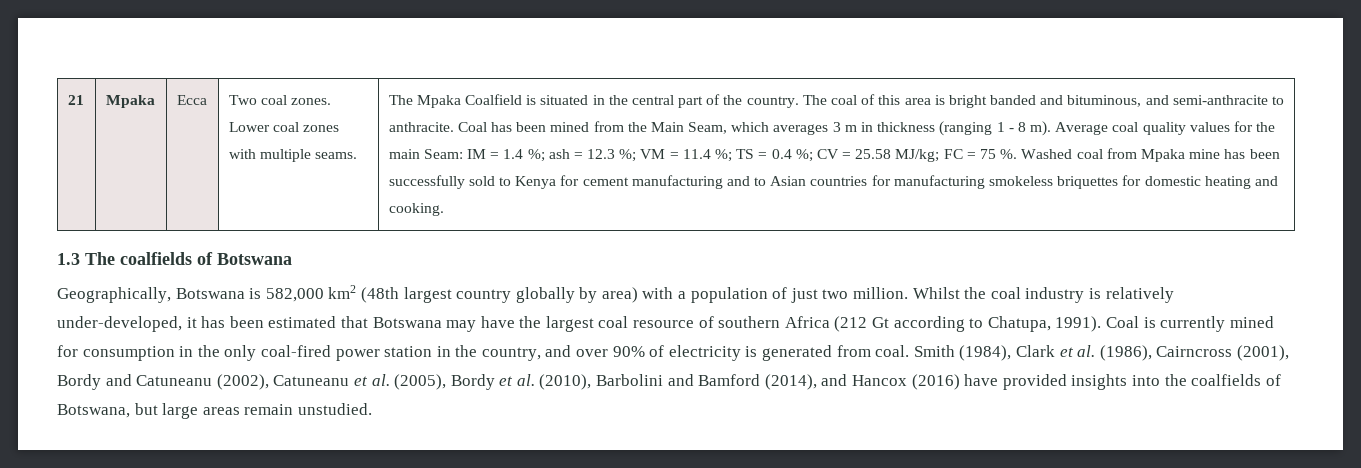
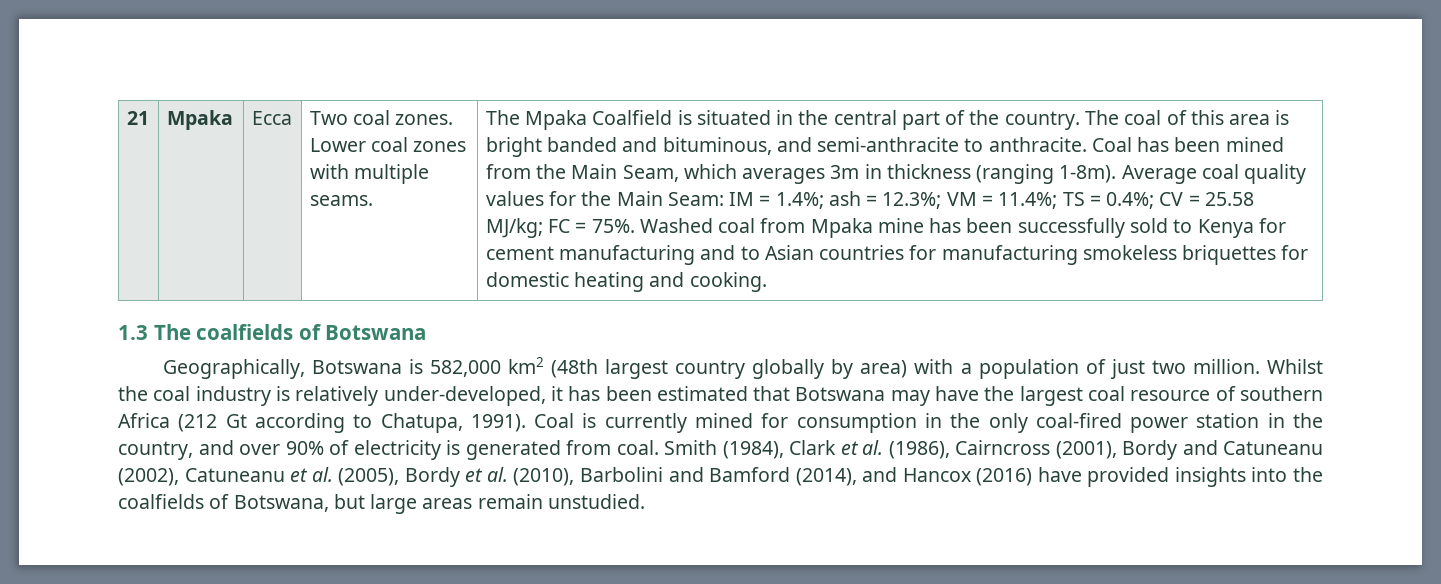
- Coal has been mined from the Main Seam, which averages 3 m in thickness (ranging 1 - 8 m).
+ Coal has been mined from the Main Seam, which averages 3m in thickness (ranging 1-8m).
- Average coal quality values for the main Seam: IM = 1.4 %; ash = 12.3 %; VM = 11.4 %; TS = 0.4 %; CV = 25.58 MJ/kg; FC = 75 %.
+ Average coal quality values for the Main Seam: IM = 1.4%; ash = 12.3%; VM = 11.4%; TS = 0.4%; CV = 25.58 MJ/kg; FC = 75%.

